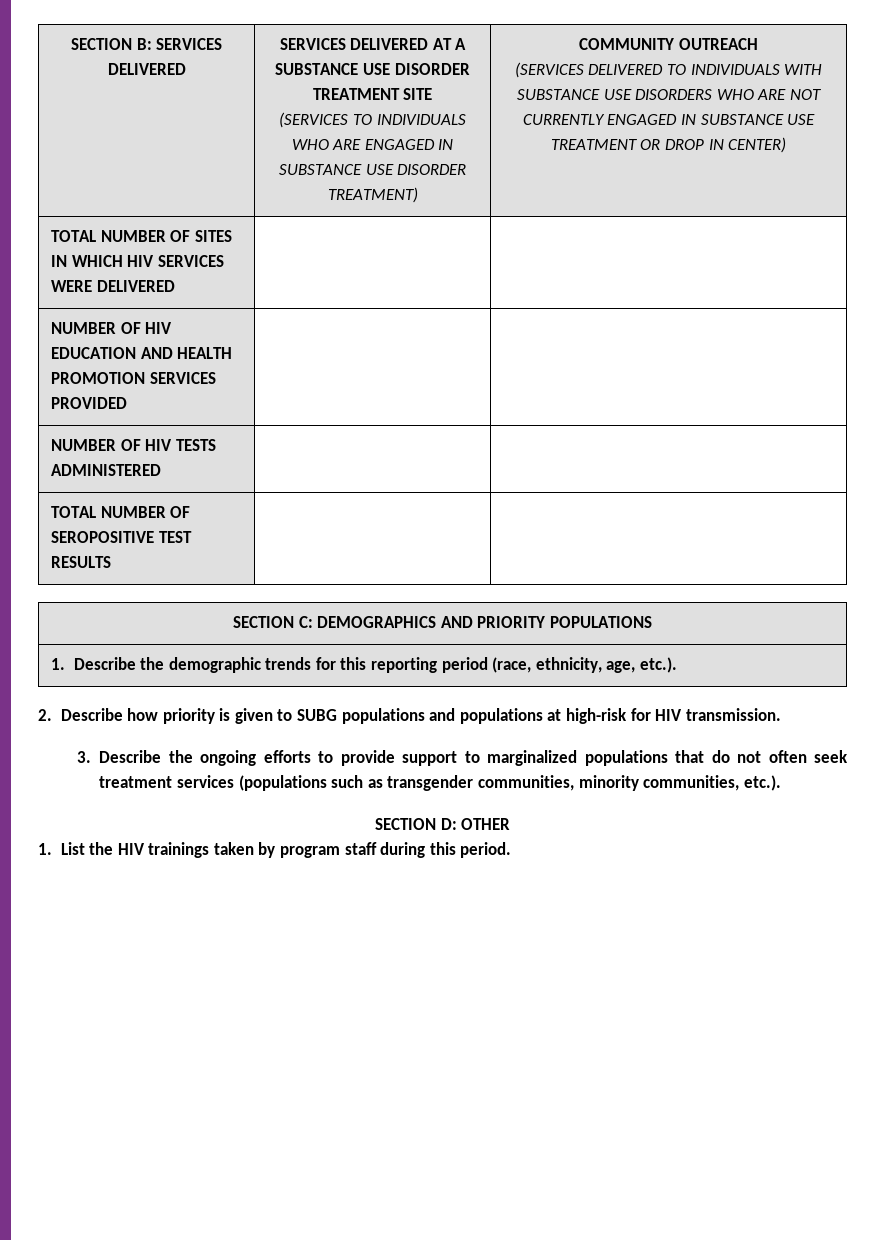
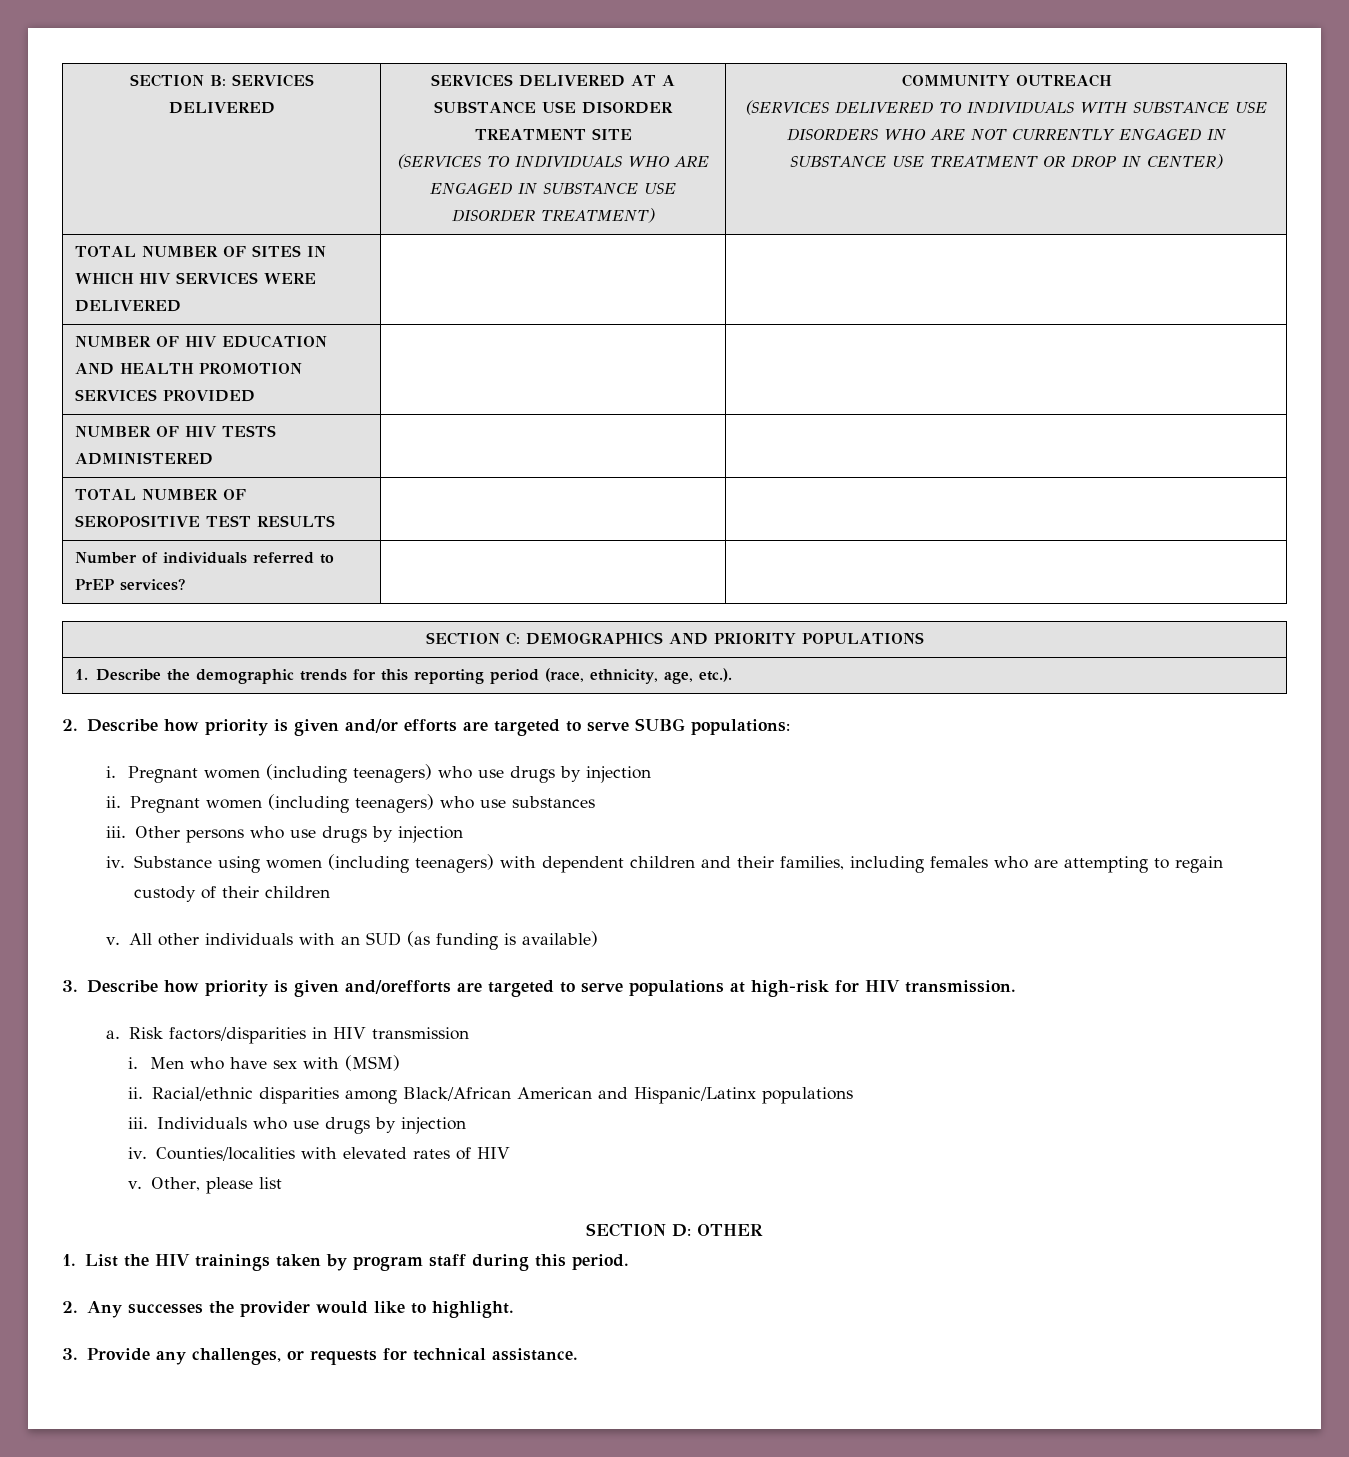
+ Number of individuals referred to PrEP services? | |
- 2. Describe how priority is given to SUBG populations and populations at high-risk for HIV transmission.
+ 2. Describe how priority is given and/or efforts are targeted to serve SUBG populations:
+ i. Pregnant women (including teenagers) who use drugs by injection
+ ii. Pregnant women (including teenagers) who use substances
+ iii. Other persons who use drugs by injection
+ iv. Substance using women (including teenagers) with dependent children and their families, including females who are attempting to regain custody of their children
+ v. All other individuals with an SUD (as funding is available)
+ 3. Describe how priority is given and/orefforts are targeted to serve populations at high-risk for HIV transmission.
- 3. Describe the ongoing efforts to provide support to marginalized populations that do not often seek treatment services (populations such as transgender communities, minority communities, etc.).
+ a. Risk factors/disparities in HIV transmission
+ i. Men who have sex with (MSM)
+ ii. Racial/ethnic disparities among Black/African American and Hispanic/Latinx populations
+ iii. Individuals who use drugs by injection
+ iv. Counties/localities with elevated rates of HIV
+ v. Other, please list
+ 2. Any successes the provider would like to highlight.
+ 3. Provide any challenges, or requests for technical assistance.

